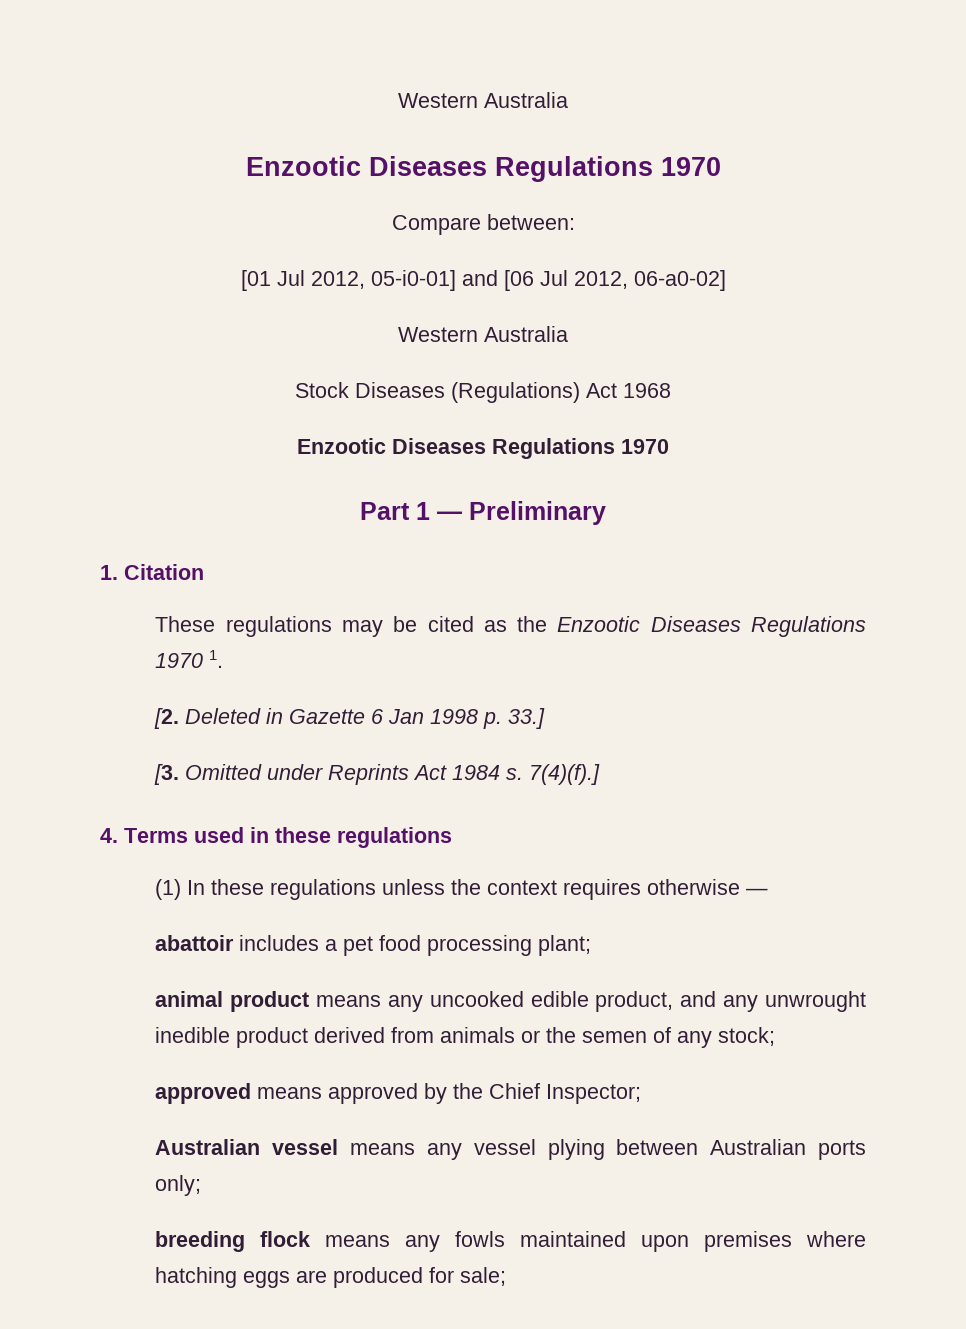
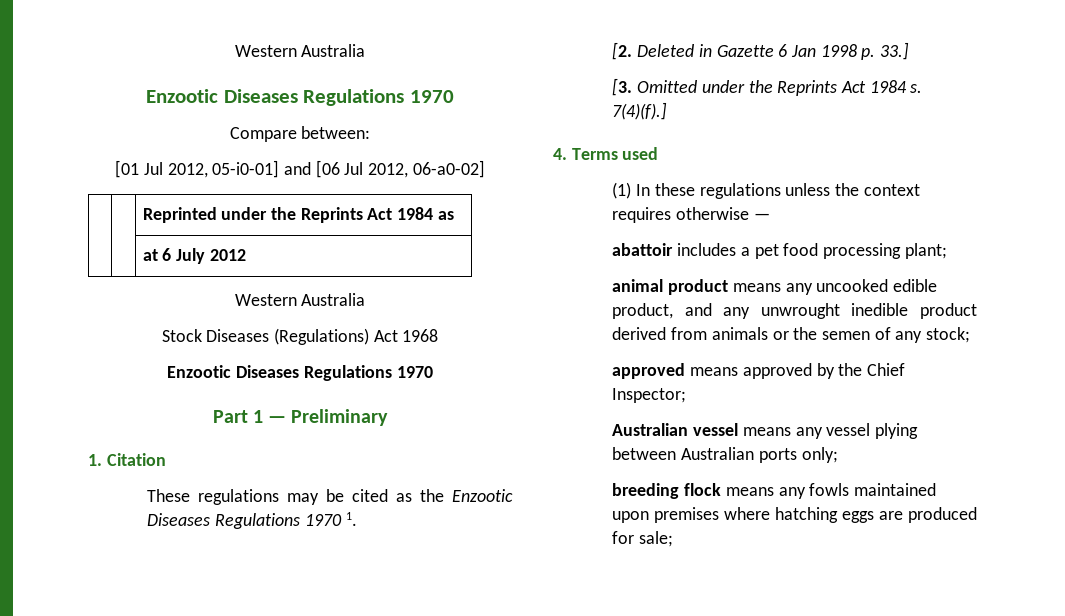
+ | | Reprinted under the Reprints Act 1984 as
+ | | at 6 July 2012
- [3. Omitted under Reprints Act 1984 s.
+ [3. Omitted under the Reprints Act 1984 s.
- 4. Terms used in these regulations
+ 4. Terms used

